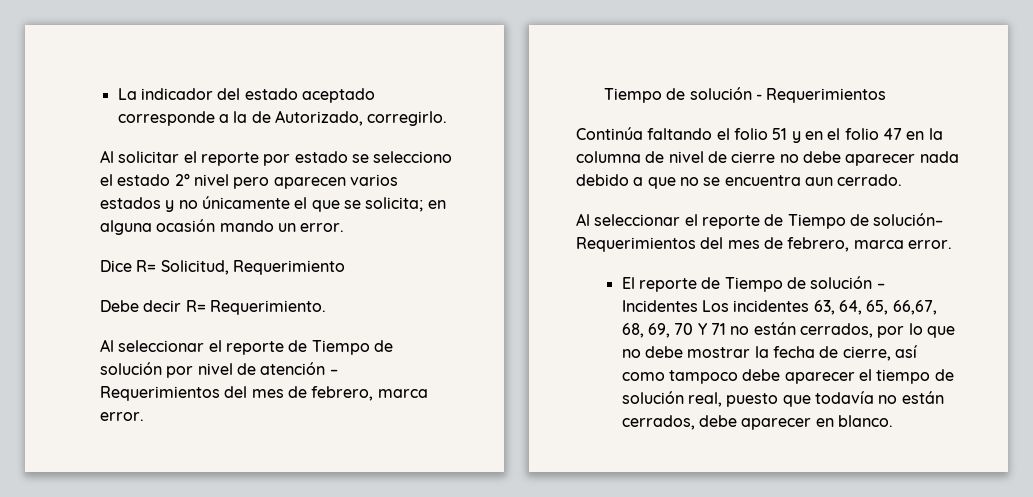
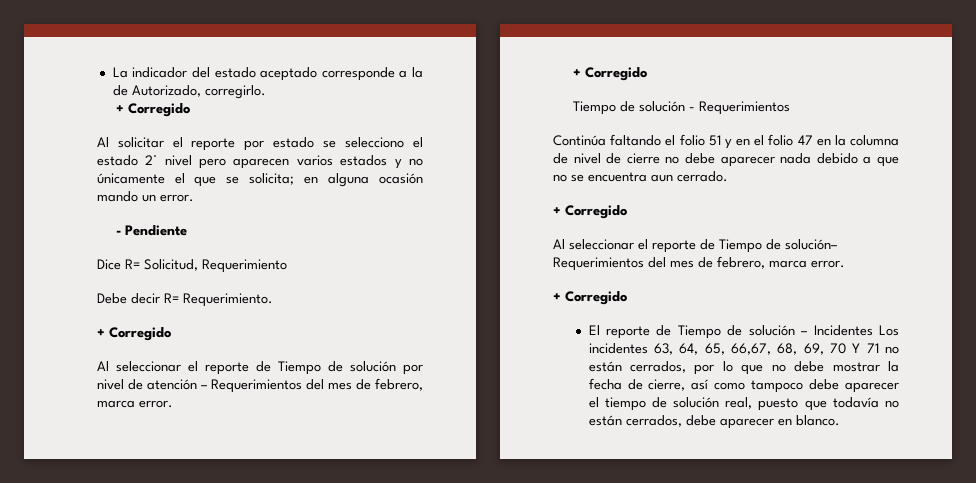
  La indicador del estado aceptado corresponde a la de Autorizado, corregirlo.
+ + Corregido
+ - Pendiente
  Debe decir R= Requerimiento.
+ + Corregido
  Al seleccionar el reporte de Tiempo de solución por nivel de atención – Requerimientos del mes de febrero, marca error.
+ + Corregido
  Continúa faltando el folio 51 y en el folio 47 en la columna de nivel de cierre no debe aparecer nada debido a que no se encuentra aun cerrado.
+ + Corregido
  Al seleccionar el reporte de Tiempo de solución– Requerimientos del mes de febrero, marca error.
+ + Corregido

